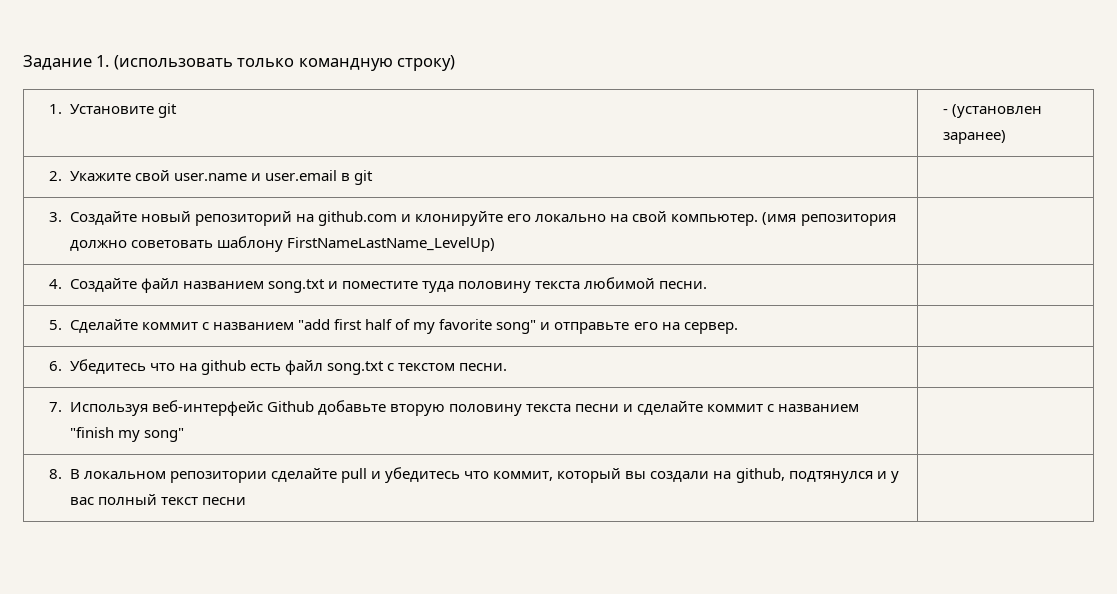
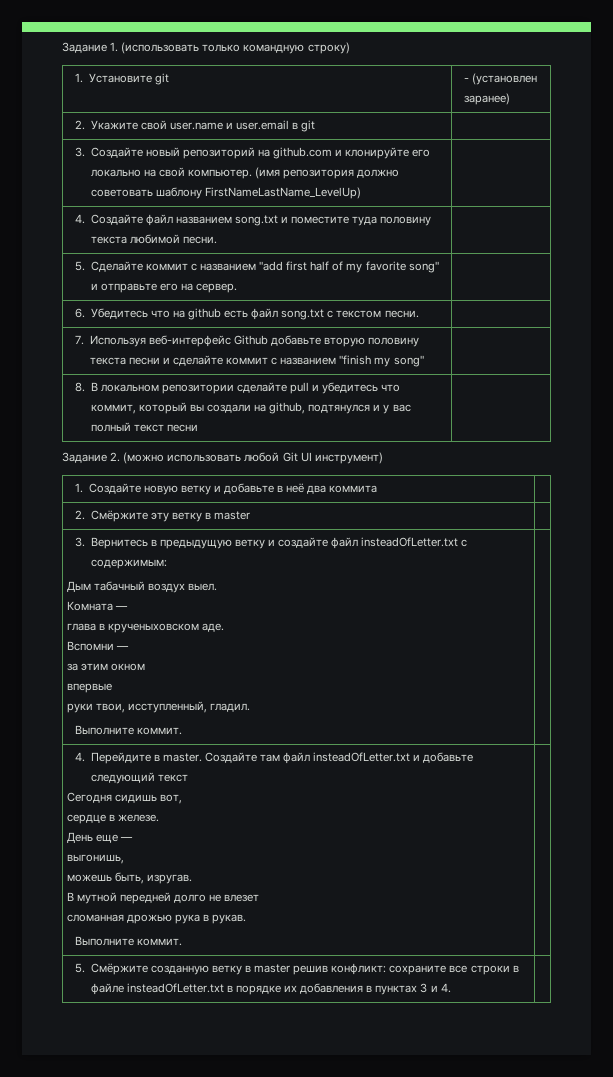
+ Задание 2. (можно использовать любой Git UI инструмент)
+ 1. Создайте новую ветку и добавьте в неё два коммита |
+ 2. Смёржите эту ветку в master |
+ 3. Вернитесь в предыдущую ветку и создайте файл insteadOfLetter.txt с содержимым:
+ Дым табачный воздух выел.
+ Комната —
+ глава в крученыховском аде.
+ Вспомни —
+ за этим окном
+ впервые
+ руки твои, исступленный, гладил.
+ Выполните коммит. |
+ 4. Перейдите в master. Создайте там файл insteadOfLetter.txt и добавьте следующий текст
+ Сегодня сидишь вот,
+ сердце в железе.
+ День еще —
+ выгонишь,
+ можешь быть, изругав.
+ В мутной передней долго не влезет
+ сломанная дрожью рука в рукав.
+ Выполните коммит. |
+ 5. Смёржите созданную ветку в master решив конфликт: сохраните все строки в файле insteadOfLetter.txt в порядке их добавления в пунктах 3 и 4. |

